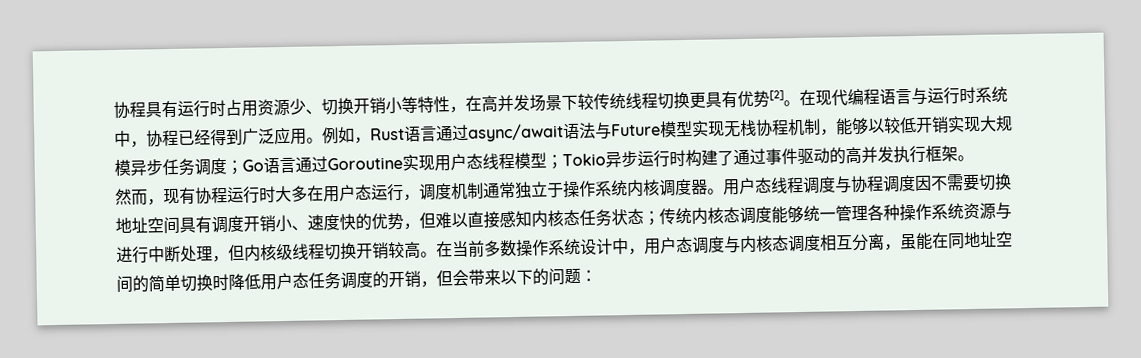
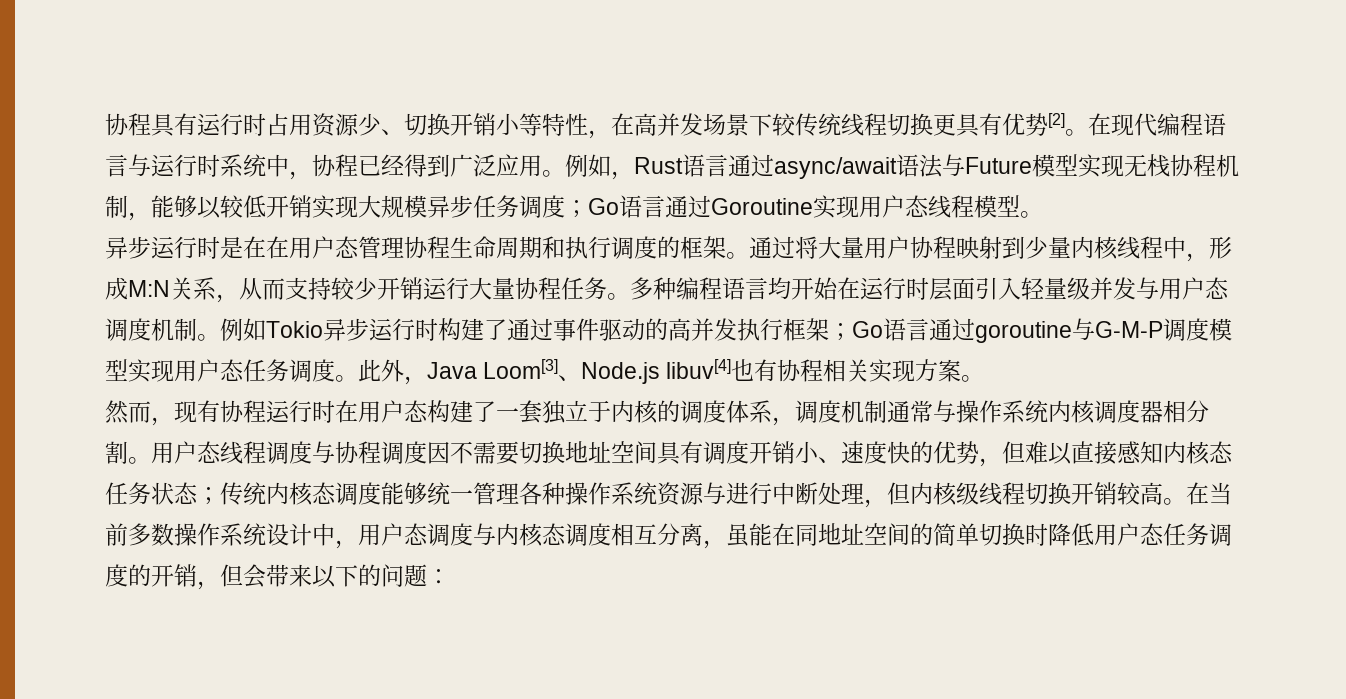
- 例如，Rust语言通过async/await语法与Future模型实现无栈协程机制，能够以较低开销实现大规模异步任务调度；Go语言通过Goroutine实现用户态线程模型；Tokio异步运行时构建了通过事件驱动的高并发执行框架。
+ 例如，Rust语言通过async/await语法与Future模型实现无栈协程机制，能够以较低开销实现大规模异步任务调度；Go语言通过Goroutine实现用户态线程模型。
+ 异步运行时是在在用户态管理协程生命周期和执行调度的框架。通过将大量用户协程映射到少量内核线程中，形成M:N关系，从而支持较少开销运行大量协程任务。多种编程语言均开始在运行时层面引入轻量级并发与用户态调度机制。例如Tokio异步运行时构建了通过事件驱动的高并发执行框架；Go语言通过goroutine与G-M-P调度模型实现用户态任务调度。此外，Java Loom[3]、Node.js libuv[4]也有协程相关实现方案。
- 然而，现有协程运行时大多在用户态运行，调度机制通常独立于操作系统内核调度器。
+ 然而，现有协程运行时在用户态构建了一套独立于内核的调度体系，调度机制通常与操作系统内核调度器相分割。

